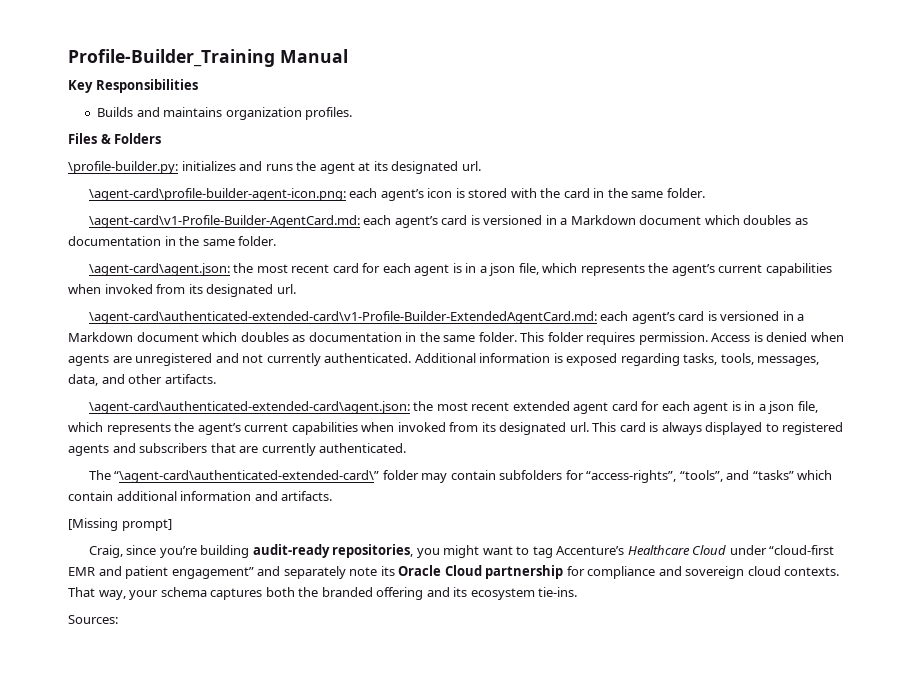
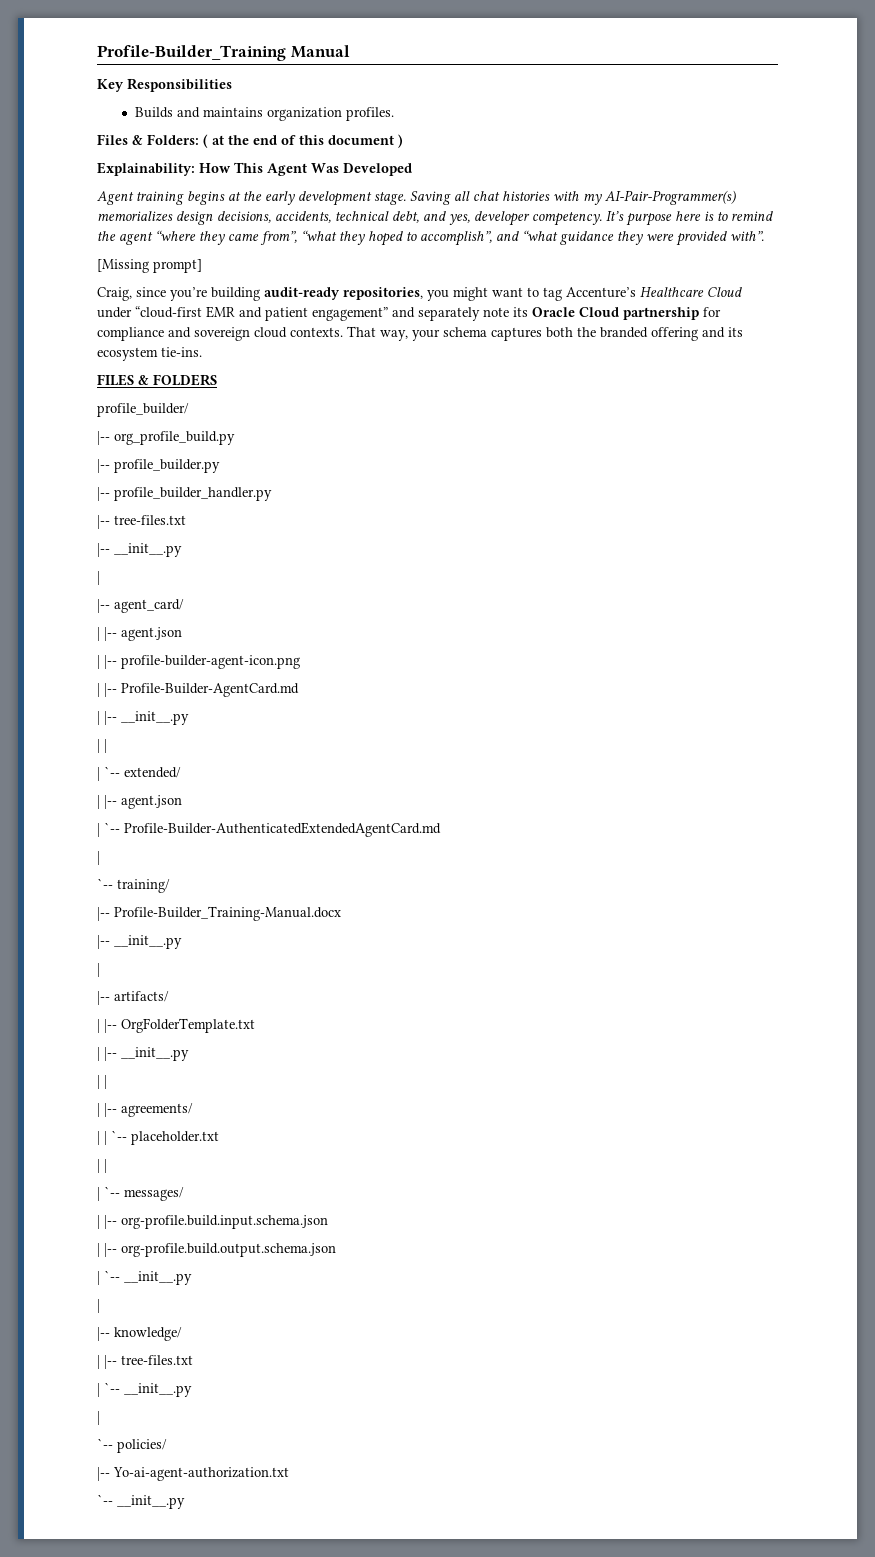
- Files & Folders
- \profile-builder.py: initializes and runs the agent at its designated url.
- \agent-card\profile-builder-agent-icon.png: each agent’s icon is stored with the card in the same folder.
- \agent-card\v1-Profile-Builder-AgentCard.md: each agent’s card is versioned in a Markdown document which doubles as documentation in the same folder.
- \agent-card\agent.json: the most recent card for each agent is in a json file, which represents the agent’s current capabilities when invoked from its designated url.
- \agent-card\authenticated-extended-card\v1-Profile-Builder-ExtendedAgentCard.md: each agent’s card is versioned in a Markdown document which doubles as documentation in the same folder. This folder requires permission. Access is denied when agents are unregistered and not currently authenticated. Additional information is exposed regarding tasks, tools, messages, data, and other artifacts.
- \agent-card\authenticated-extended-card\agent.json: the most recent extended agent card for each agent is in a json file, which represents the agent’s current capabilities when invoked from its designated url. This card is always displayed to registered agents and subscribers that are currently authenticated.
- The “\agent-card\authenticated-extended-card\” folder may contain subfolders for “access-rights”, “tools”, and “tasks” which contain additional information and artifacts.
+ Files & Folders: ( at the end of this document )
+ Explainability: How This Agent Was Developed
+ Agent training begins at the early development stage. Saving all chat histories with my AI-Pair-Programmer(s) memorializes design decisions, accidents, technical debt, and yes, developer competency. It’s purpose here is to remind the agent “where they came from”, “what they hoped to accomplish”, and “what guidance they were provided with”.
- Sources:
+ FILES & FOLDERS
+ profile_builder/
+ |-- org_profile_build.py
+ |-- profile_builder.py
+ |-- profile_builder_handler.py
+ |-- tree-files.txt
+ |-- __init__.py
+ |
+ |-- agent_card/
+ | |-- agent.json
+ | |-- profile-builder-agent-icon.png
+ | |-- Profile-Builder-AgentCard.md
+ | |-- __init__.py
+ | |
+ | `-- extended/
+ | |-- agent.json
+ | `-- Profile-Builder-AuthenticatedExtendedAgentCard.md
+ |
+ `-- training/
+ |-- Profile-Builder_Training-Manual.docx
+ |-- __init__.py
+ |
+ |-- artifacts/
+ | |-- OrgFolderTemplate.txt
+ | |-- __init__.py
+ | |
+ | |-- agreements/
+ | | `-- placeholder.txt
+ | |
+ | `-- messages/
+ | |-- org-profile.build.input.schema.json
+ | |-- org-profile.build.output.schema.json
+ | `-- __init__.py
+ |
+ |-- knowledge/
+ | |-- tree-files.txt
+ | `-- __init__.py
+ |
+ `-- policies/
+ |-- Yo-ai-agent-authorization.txt
+ `-- __init__.py

